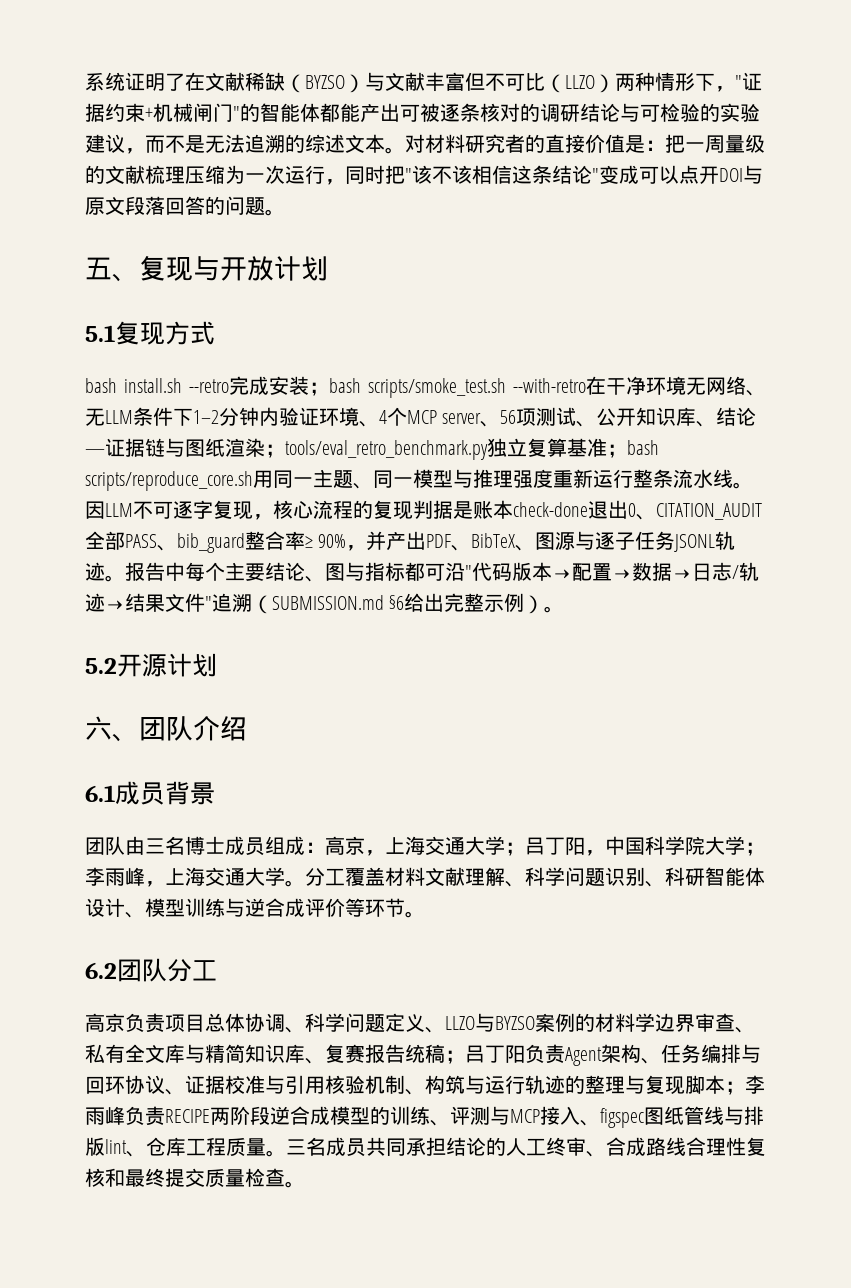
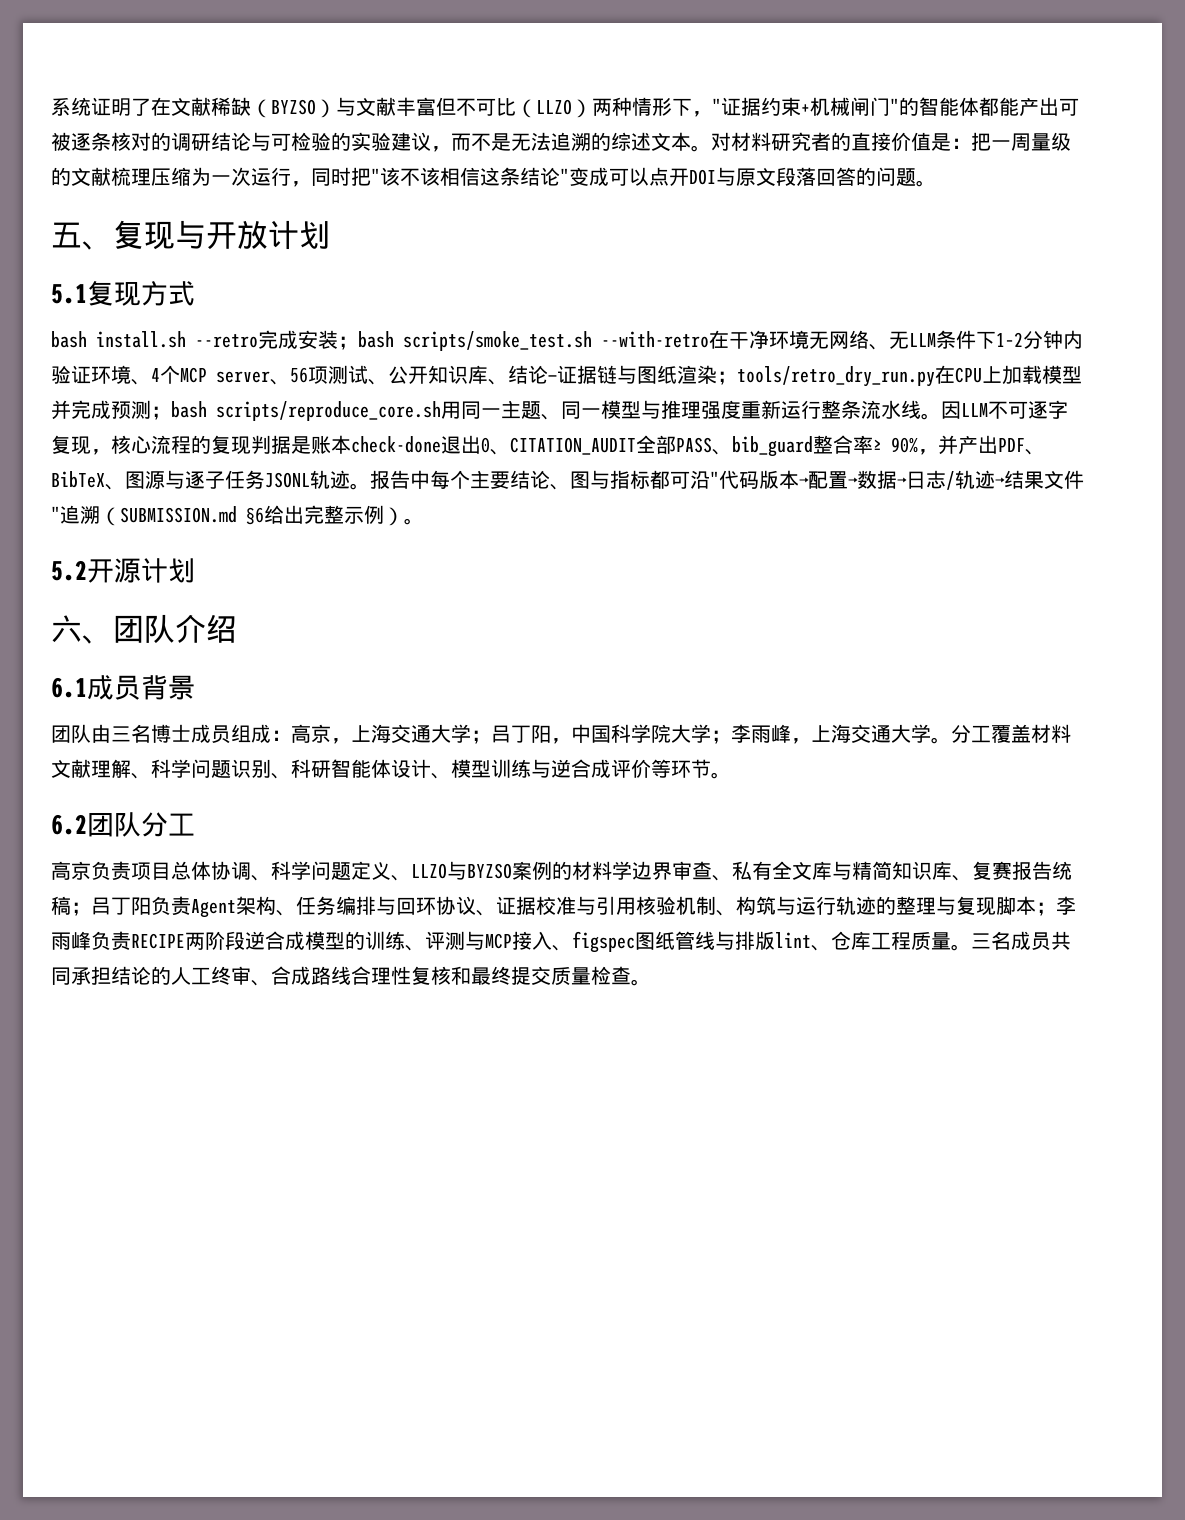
- bash install.sh --retro完成安装；bash scripts/smoke_test.sh --with-retro在干净环境无网络、无LLM条件下1–2分钟内验证环境、4个MCP server、56项测试、公开知识库、结论—证据链与图纸渲染；tools/eval_retro_benchmark.py独立复算基准；bash scripts/reproduce_core.sh用同一主题、同一模型与推理强度重新运行整条流水线。
+ bash install.sh --retro完成安装；bash scripts/smoke_test.sh --with-retro在干净环境无网络、无LLM条件下1–2分钟内验证环境、4个MCP server、56项测试、公开知识库、结论—证据链与图纸渲染；tools/retro_dry_run.py在CPU上加载模型并完成预测；bash scripts/reproduce_core.sh用同一主题、同一模型与推理强度重新运行整条流水线。

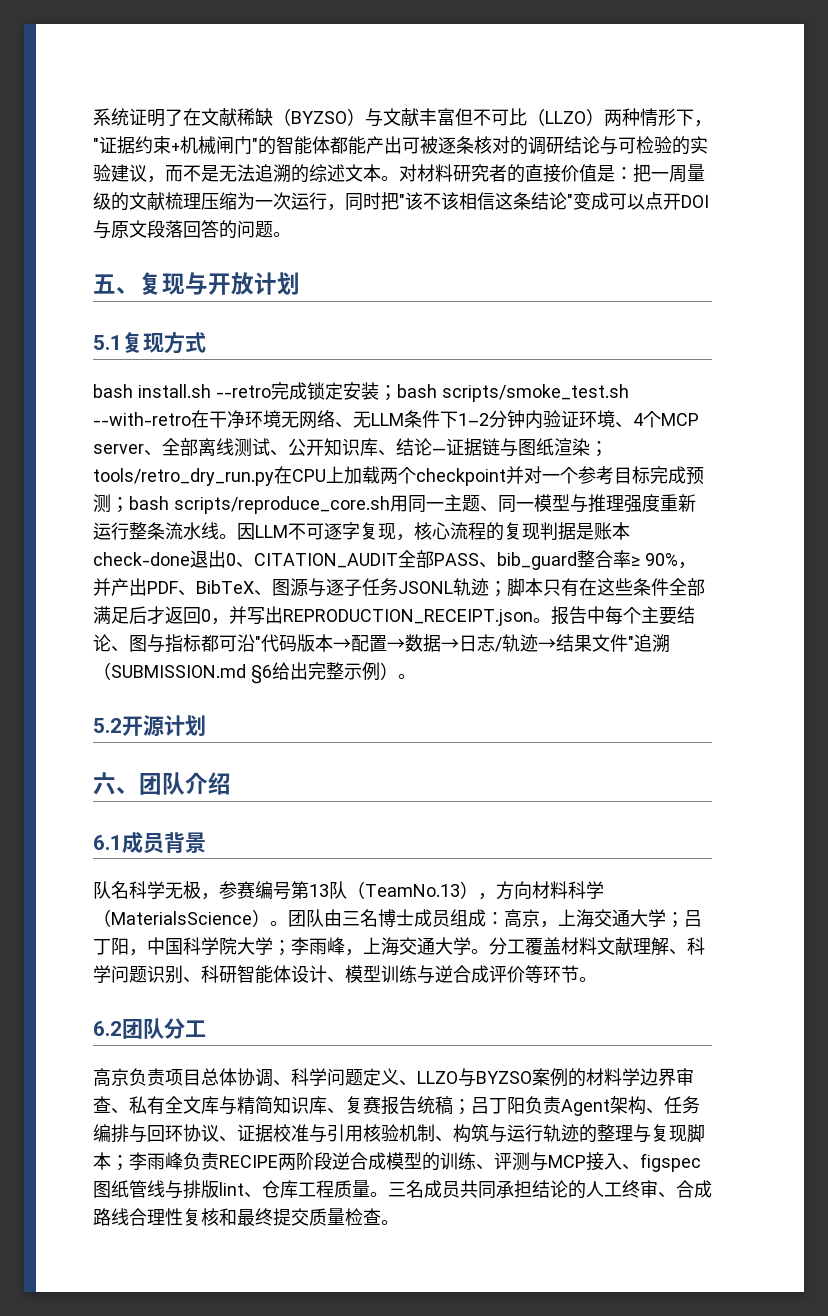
- bash install.sh --retro完成安装；bash scripts/smoke_test.sh --with-retro在干净环境无网络、无LLM条件下1–2分钟内验证环境、4个MCP server、56项测试、公开知识库、结论—证据链与图纸渲染；tools/retro_dry_run.py在CPU上加载模型并完成预测；bash scripts/reproduce_core.sh用同一主题、同一模型与推理强度重新运行整条流水线。
+ bash install.sh --retro完成锁定安装；bash scripts/smoke_test.sh --with-retro在干净环境无网络、无LLM条件下1–2分钟内验证环境、4个MCP server、全部离线测试、公开知识库、结论—证据链与图纸渲染；tools/retro_dry_run.py在CPU上加载两个checkpoint并对一个参考目标完成预测；bash scripts/reproduce_core.sh用同一主题、同一模型与推理强度重新运行整条流水线。
- 因LLM不可逐字复现，核心流程的复现判据是账本check-done退出0、CITATION_AUDIT全部PASS、bib_guard整合率≥ 90%，并产出PDF、BibTeX、图源与逐子任务JSONL轨迹。
+ 因LLM不可逐字复现，核心流程的复现判据是账本check-done退出0、CITATION_AUDIT全部PASS、bib_guard整合率≥ 90%，并产出PDF、BibTeX、图源与逐子任务JSONL轨迹；脚本只有在这些条件全部满足后才返回0，并写出REPRODUCTION_RECEIPT.json。
+ 队名科学无极，参赛编号第13队（TeamNo.13），方向材料科学（MaterialsScience）。

